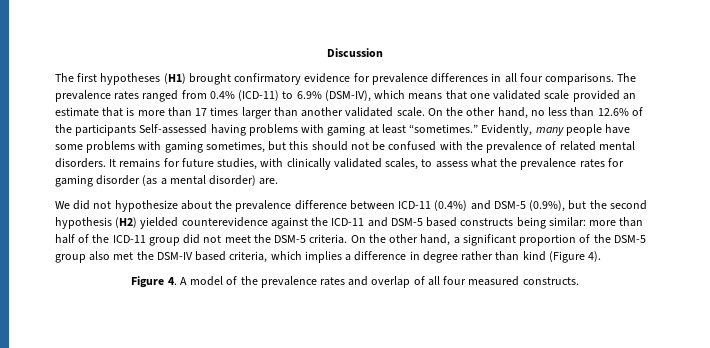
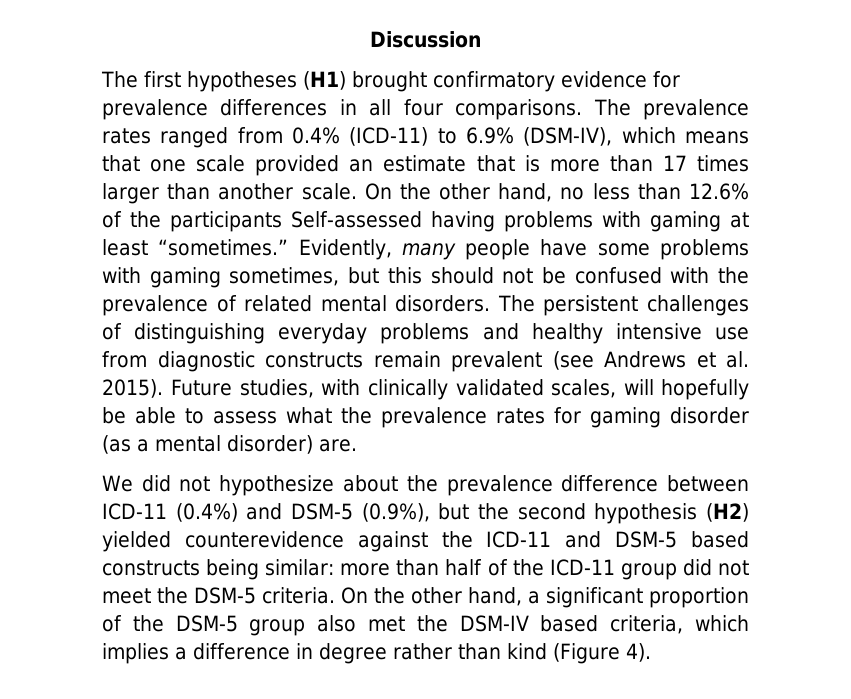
- The prevalence rates ranged from 0.4% (ICD-11) to 6.9% (DSM-IV), which means that one validated scale provided an estimate that is more than 17 times larger than another validated scale.
+ The prevalence rates ranged from 0.4% (ICD-11) to 6.9% (DSM-IV), which means that one scale provided an estimate that is more than 17 times larger than another scale.
- It remains for future studies, with clinically validated scales, to assess what the prevalence rates for gaming disorder (as a mental disorder) are.
+ The persistent challenges of distinguishing everyday problems and healthy intensive use from diagnostic constructs remain prevalent (see Andrews et al. 2015). Future studies, with clinically validated scales, will hopefully be able to assess what the prevalence rates for gaming disorder (as a mental disorder) are.
- Figure 4. A model of the prevalence rates and overlap of all four measured constructs.

